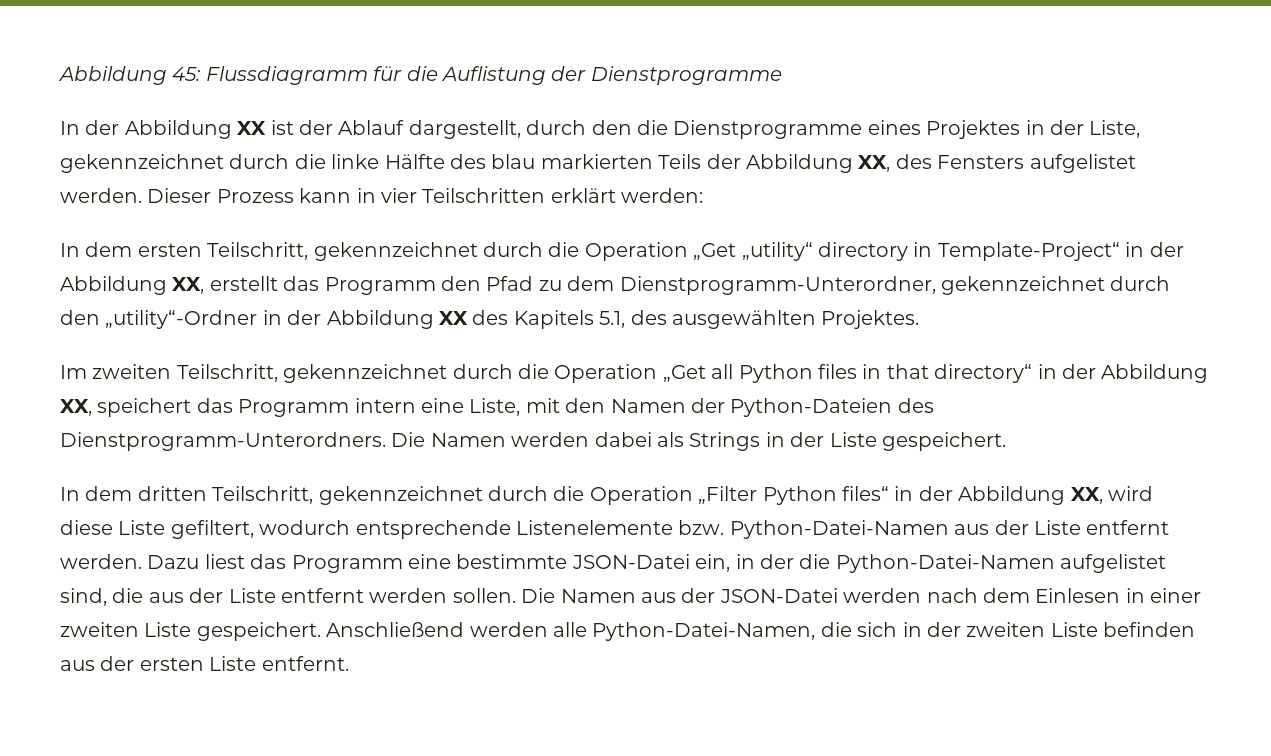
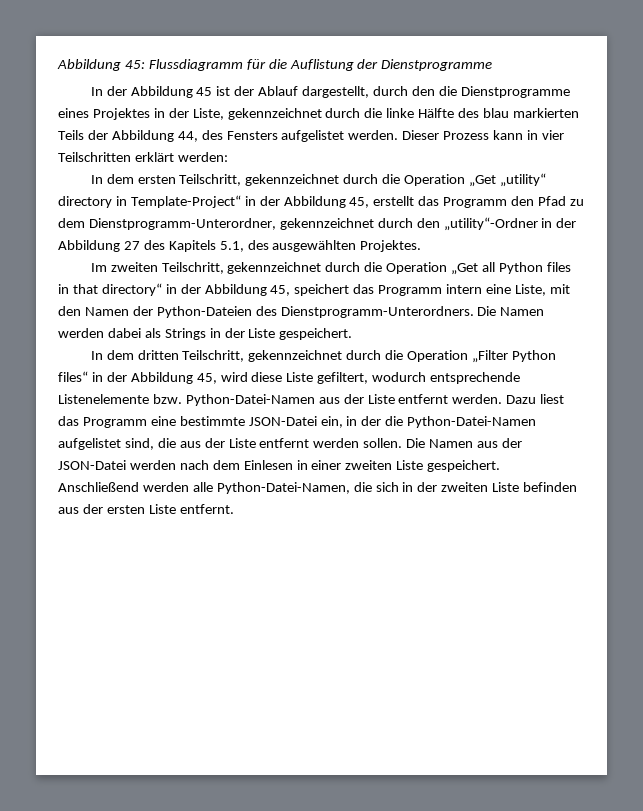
- In der Abbildung XX ist der Ablauf dargestellt, durch den die Dienstprogramme eines Projektes in der Liste, gekennzeichnet durch die linke Hälfte des blau markierten Teils der Abbildung XX, des Fensters aufgelistet werden.
+ In der Abbildung 45 ist der Ablauf dargestellt, durch den die Dienstprogramme eines Projektes in der Liste, gekennzeichnet durch die linke Hälfte des blau markierten Teils der Abbildung 44, des Fensters aufgelistet werden.
- In dem ersten Teilschritt, gekennzeichnet durch die Operation „Get „utility“ directory in Template-Project“ in der Abbildung XX, erstellt das Programm den Pfad zu dem Dienstprogramm-Unterordner, gekennzeichnet durch den „utility“-Ordner in der Abbildung XX des Kapitels 5.1, des ausgewählten Projektes.
+ In dem ersten Teilschritt, gekennzeichnet durch die Operation „Get „utility“ directory in Template-Project“ in der Abbildung 45, erstellt das Programm den Pfad zu dem Dienstprogramm-Unterordner, gekennzeichnet durch den „utility“-Ordner in der Abbildung 27 des Kapitels 5.1, des ausgewählten Projektes.
- Im zweiten Teilschritt, gekennzeichnet durch die Operation „Get all Python files in that directory“ in der Abbildung XX, speichert das Programm intern eine Liste, mit den Namen der Python-Dateien des Dienstprogramm-Unterordners.
+ Im zweiten Teilschritt, gekennzeichnet durch die Operation „Get all Python files in that directory“ in der Abbildung 45, speichert das Programm intern eine Liste, mit den Namen der Python-Dateien des Dienstprogramm-Unterordners.
- In dem dritten Teilschritt, gekennzeichnet durch die Operation „Filter Python files“ in der Abbildung XX, wird diese Liste gefiltert, wodurch entsprechende Listenelemente bzw. Python-Datei-Namen aus der Liste entfernt werden.
+ In dem dritten Teilschritt, gekennzeichnet durch die Operation „Filter Python files“ in der Abbildung 45, wird diese Liste gefiltert, wodurch entsprechende Listenelemente bzw. Python-Datei-Namen aus der Liste entfernt werden.

